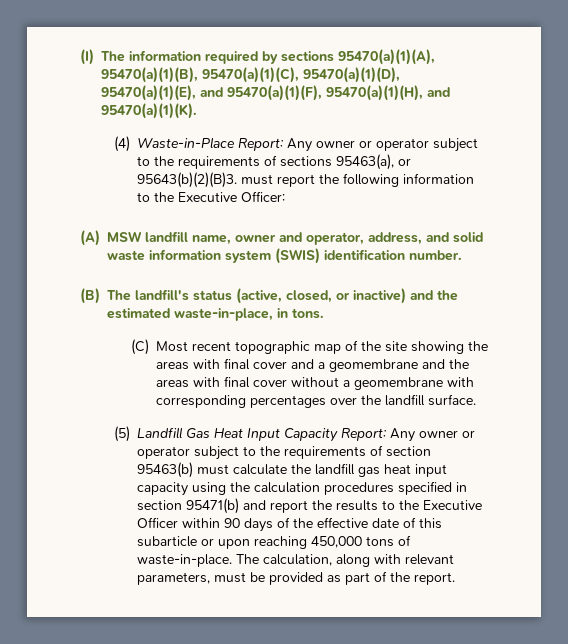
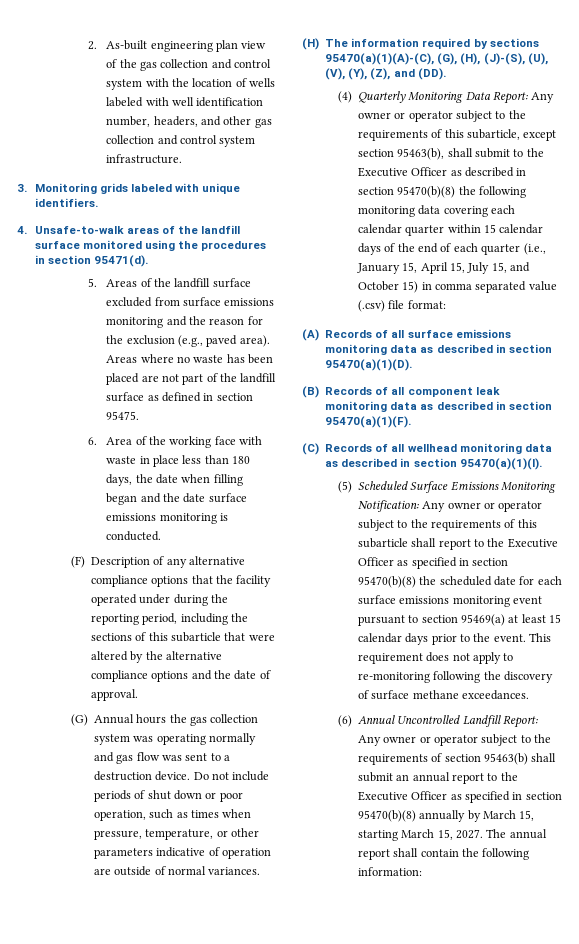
- (I) The information required by sections 95470(a)(1)(A), 95470(a)(1)(B), 95470(a)(1)(C), 95470(a)(1)(D), 95470(a)(1)(E), and 95470(a)(1)(F), 95470(a)(1)(H), and 95470(a)(1)(K).
- (4) Waste-in-Place Report: Any owner or operator subject to the requirements of sections 95463(a), or 95643(b)(2)(B)3. must report the following information to the Executive Officer:
- (A) MSW landfill name, owner and operator, address, and solid waste information system (SWIS) identification number.
- (B) The landfill's status (active, closed, or inactive) and the estimated waste-in-place, in tons.
- (C) Most recent topographic map of the site showing the areas with final cover and a geomembrane and the areas with final cover without a geomembrane with corresponding percentages over the landfill surface.
- (5) Landfill Gas Heat Input Capacity Report: Any owner or operator subject to the requirements of section 95463(b) must calculate the landfill gas heat input capacity using the calculation procedures specified in section 95471(b) and report the results to the Executive Officer within 90 days of the effective date of this subarticle or upon reaching 450,000 tons of waste-in-place. The calculation, along with relevant parameters, must be provided as part of the report.
+ 2. As-built engineering plan view of the gas collection and control system with the location of wells labeled with well identification number, headers, and other gas collection and control system infrastructure.
+ 3. Monitoring grids labeled with unique identifiers.
+ 4. Unsafe-to-walk areas of the landfill surface monitored using the procedures in section 95471(d).
+ 5. Areas of the landfill surface excluded from surface emissions monitoring and the reason for the exclusion (e.g., paved area). Areas where no waste has been placed are not part of the landfill surface as defined in section 95475.
+ 6. Area of the working face with waste in place less than 180 days, the date when filling began and the date surface emissions monitoring is conducted.
+ (F) Description of any alternative compliance options that the facility operated under during the reporting period, including the sections of this subarticle that were altered by the alternative compliance options and the date of approval.
+ (G) Annual hours the gas collection system was operating normally and gas flow was sent to a destruction device. Do not include periods of shut down or poor operation, such as times when pressure, temperature, or other parameters indicative of operation are outside of normal variances.
+ (H) The information required by sections 95470(a)(1)(A)-(C), (G), (H), (J)-(S), (U), (V), (Y), (Z), and (DD).
+ (4) Quarterly Monitoring Data Report: Any owner or operator subject to the requirements of this subarticle, except section 95463(b), shall submit to the Executive Officer as described in section 95470(b)(8) the following monitoring data covering each calendar quarter within 15 calendar days of the end of each quarter (i.e., January 15, April 15, July 15, and October 15) in comma separated value (.csv) file format:
+ (A) Records of all surface emissions monitoring data as described in section 95470(a)(1)(D).
+ (B) Records of all component leak monitoring data as described in section 95470(a)(1)(F).
+ (C) Records of all wellhead monitoring data as described in section 95470(a)(1)(I).
+ (5) Scheduled Surface Emissions Monitoring Notification: Any owner or operator subject to the requirements of this subarticle shall report to the Executive Officer as specified in section 95470(b)(8) the scheduled date for each surface emissions monitoring event pursuant to section 95469(a) at least 15 calendar days prior to the event. This requirement does not apply to re-monitoring following the discovery of surface methane exceedances.
+ (6) Annual Uncontrolled Landfill Report: Any owner or operator subject to the requirements of section 95463(b) shall submit an annual report to the Executive Officer as specified in section 95470(b)(8) annually by March 15, starting March 15, 2027. The annual report shall contain the following information:

